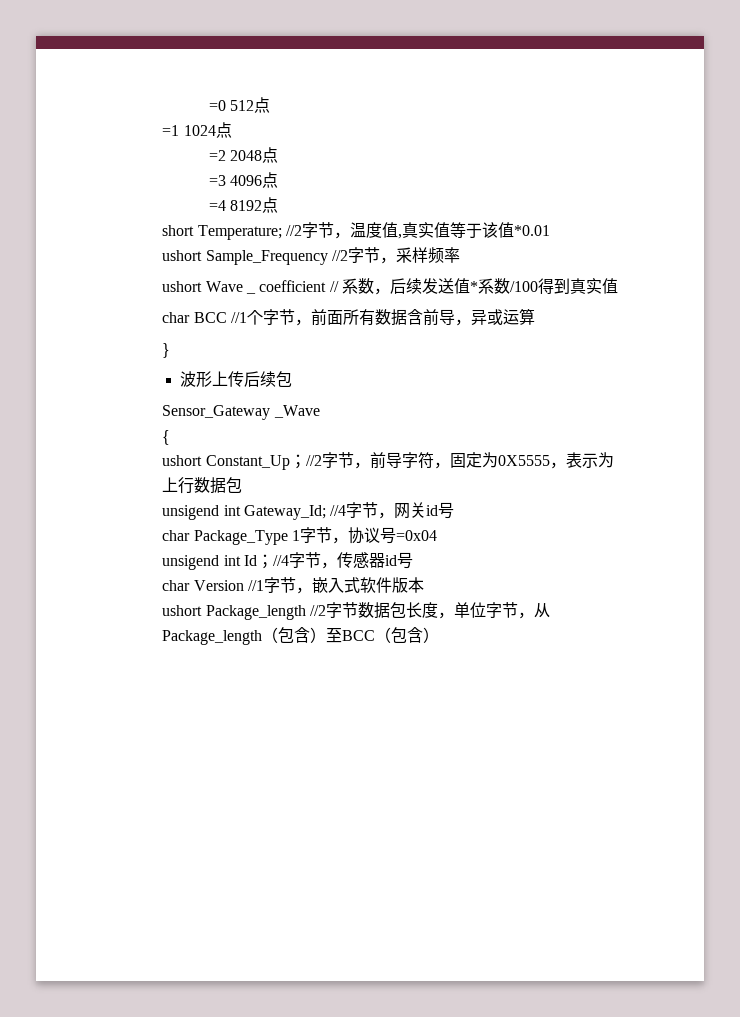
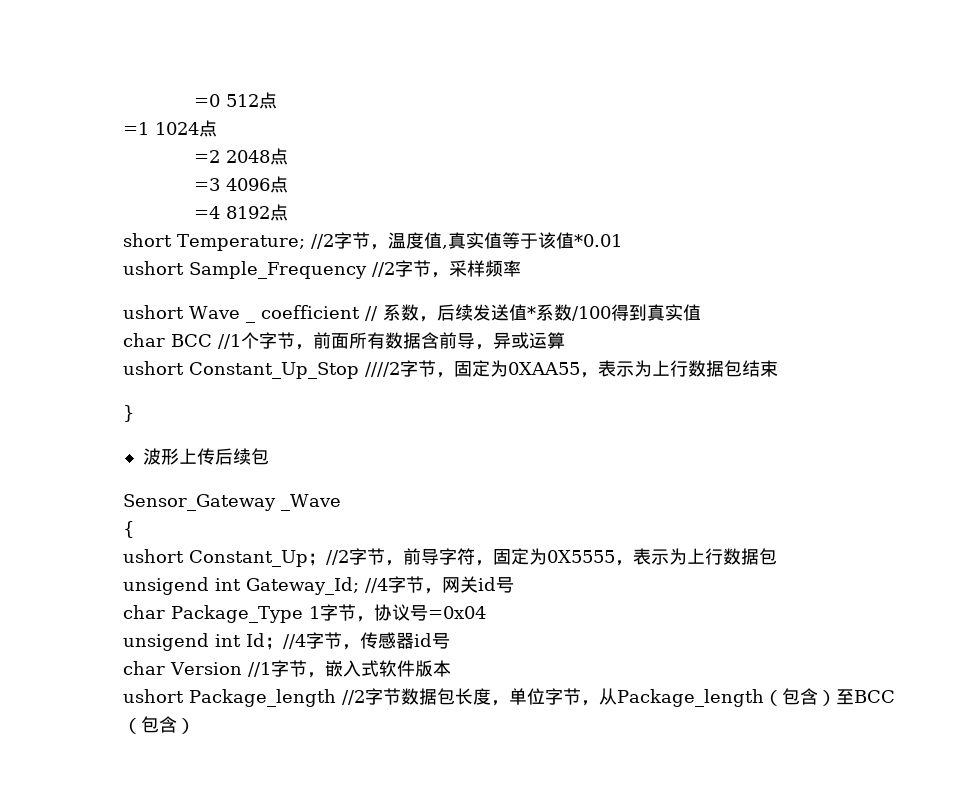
+ ushort Constant_Up_Stop ////2字节，固定为0XAA55，表示为上行数据包结束

